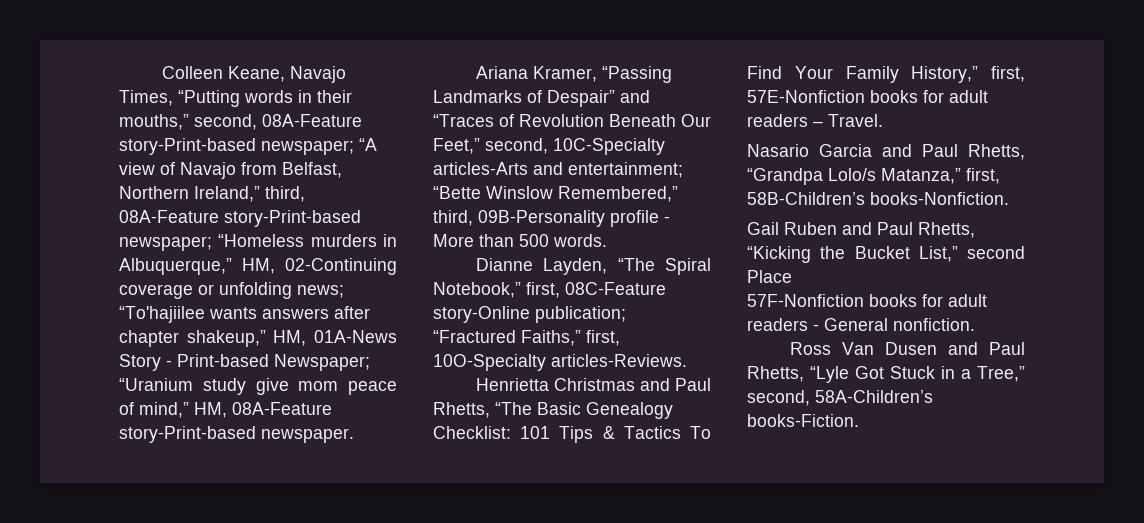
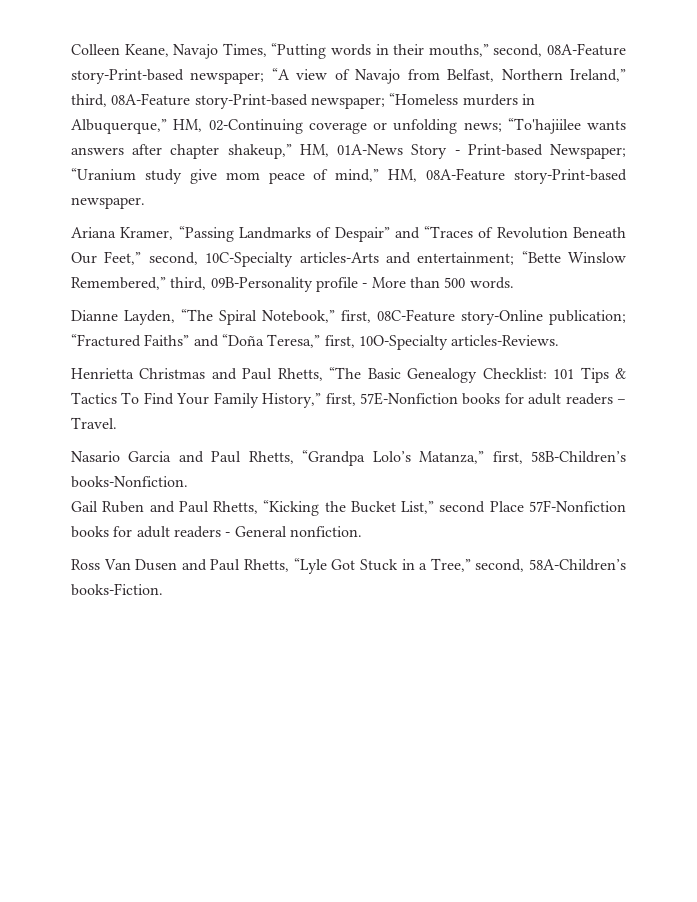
- Dianne Layden, “The Spiral Notebook,” first, 08C-Feature story-Online publication; “Fractured Faiths,” first, 10O-Specialty articles-Reviews.
+ Dianne Layden, “The Spiral Notebook,” first, 08C-Feature story-Online publication; “Fractured Faiths” and “Doña Teresa,” first, 10O-Specialty articles-Reviews.
- Nasario Garcia and Paul Rhetts, “Grandpa Lolo/s Matanza,” first, 58B-Children’s books-Nonfiction.
+ Nasario Garcia and Paul Rhetts, “Grandpa Lolo’s Matanza,” first, 58B-Children’s books-Nonfiction.
- Gail Ruben and Paul Rhetts, “Kicking the Bucket List,” second Place
- 57F-Nonfiction books for adult readers - General nonfiction.
+ Gail Ruben and Paul Rhetts, “Kicking the Bucket List,” second Place 57F-Nonfiction books for adult readers - General nonfiction.

